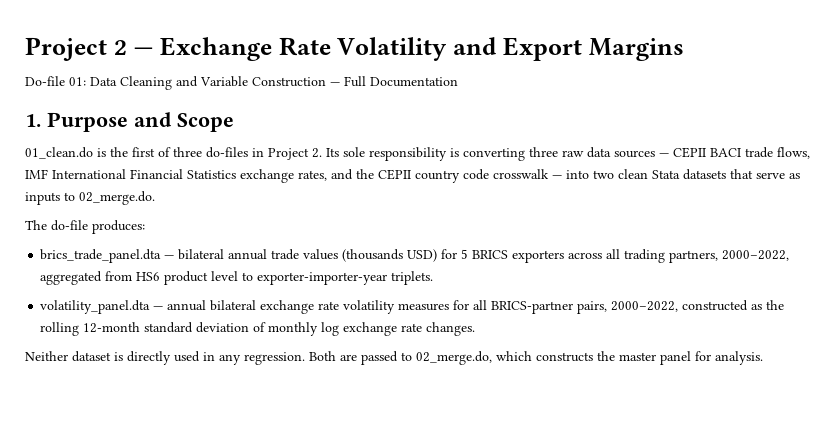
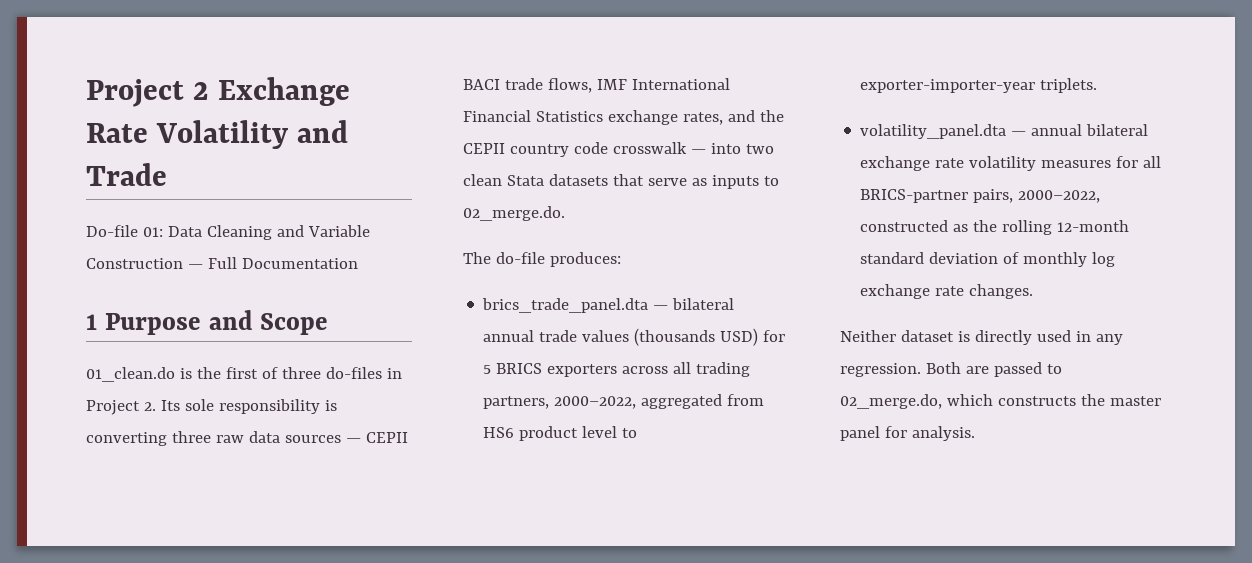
- Project 2 — Exchange Rate Volatility and Export Margins
+ Project 2 Exchange Rate Volatility and Trade
- 1. Purpose and Scope
+ 1 Purpose and Scope

